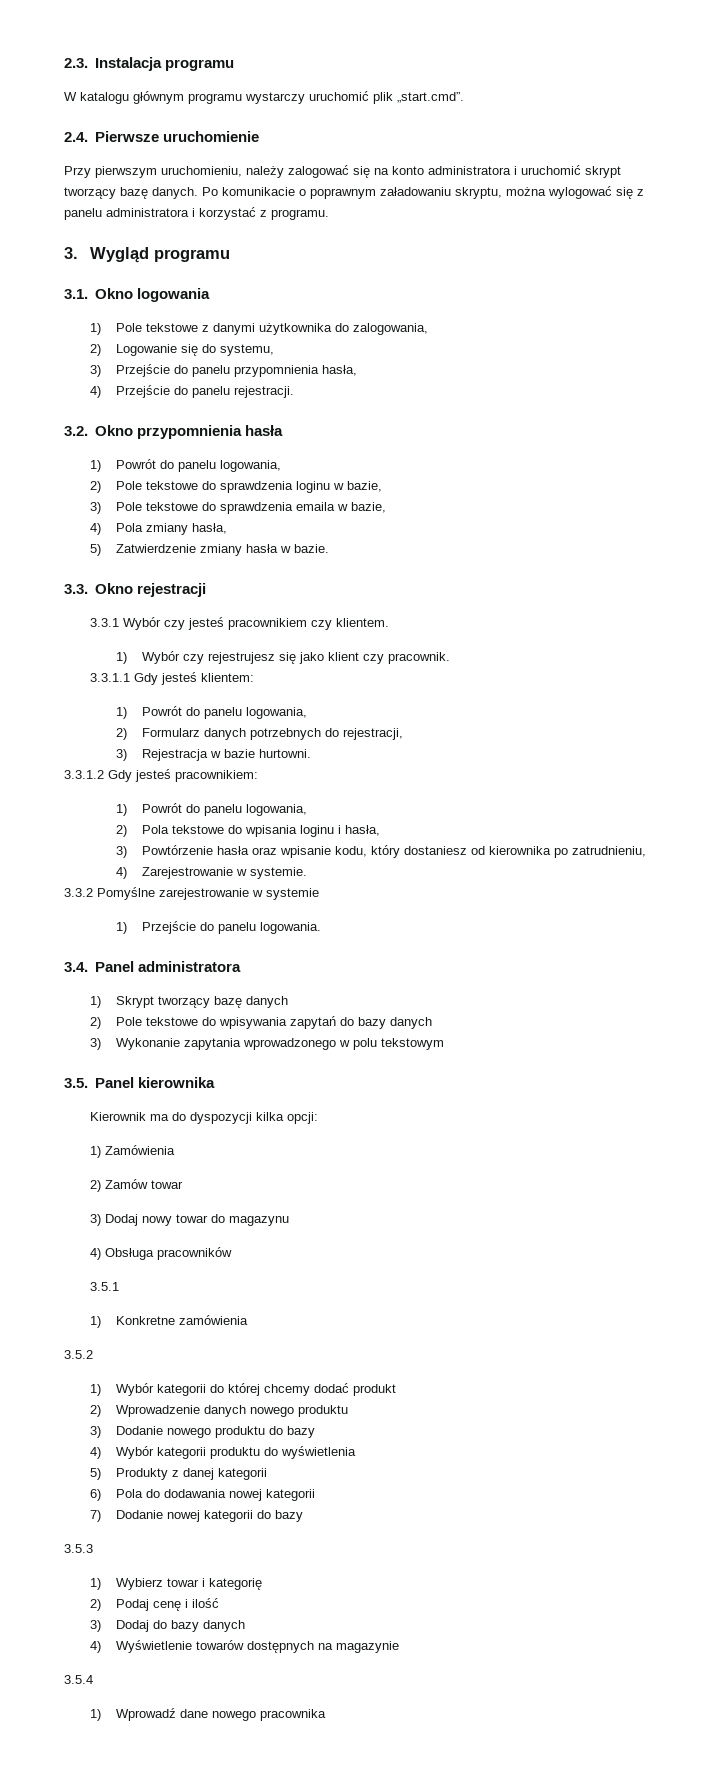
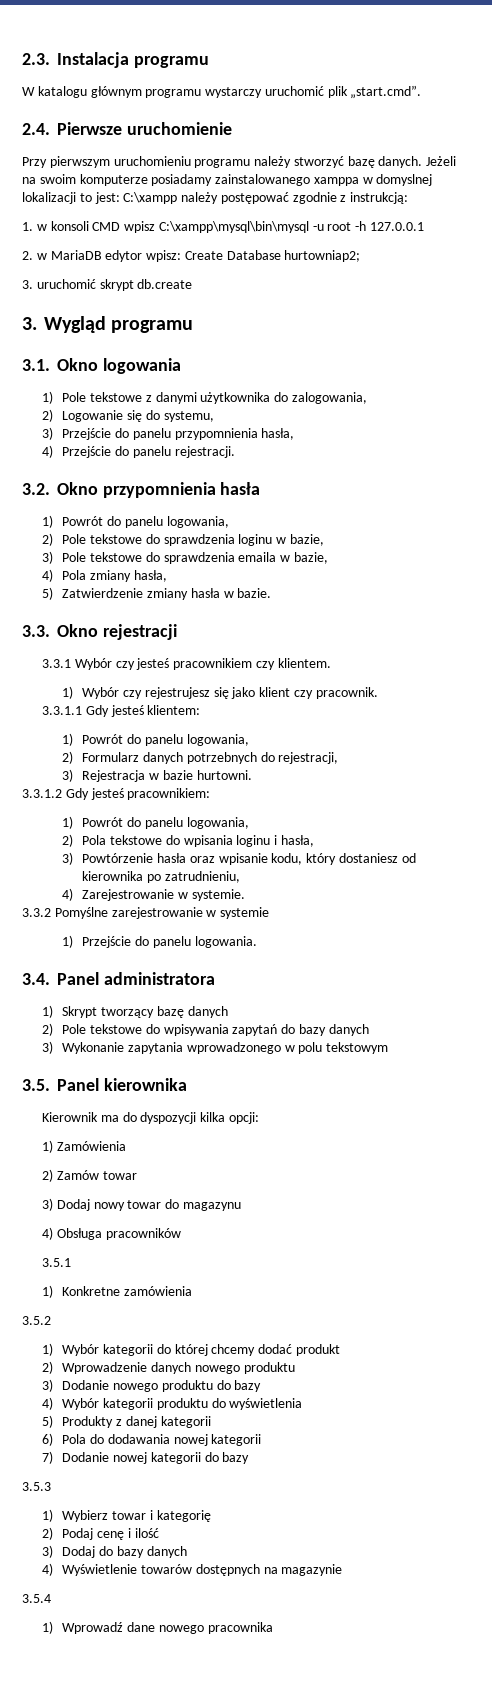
- Przy pierwszym uruchomieniu, należy zalogować się na konto administratora i uruchomić skrypt tworzący bazę danych. Po komunikacie o poprawnym załadowaniu skryptu, można wylogować się z panelu administratora i korzystać z programu.
+ Przy pierwszym uruchomieniu programu należy stworzyć bazę danych. Jeżeli na swoim komputerze posiadamy zainstalowanego xamppa w domyslnej lokalizacji to jest: C:\xampp należy postępować zgodnie z instrukcją:
+ 1. w konsoli CMD wpisz C:\xampp\mysql\bin\mysql -u root -h 127.0.0.1
+ 2. w MariaDB edytor wpisz: Create Database hurtowniap2;
+ 3. uruchomić skrypt db.create

